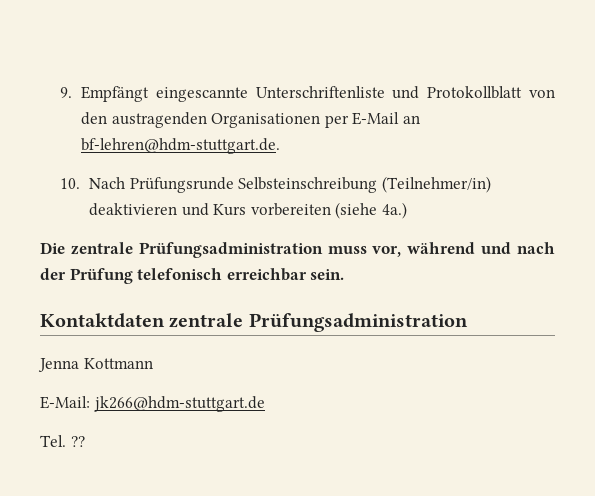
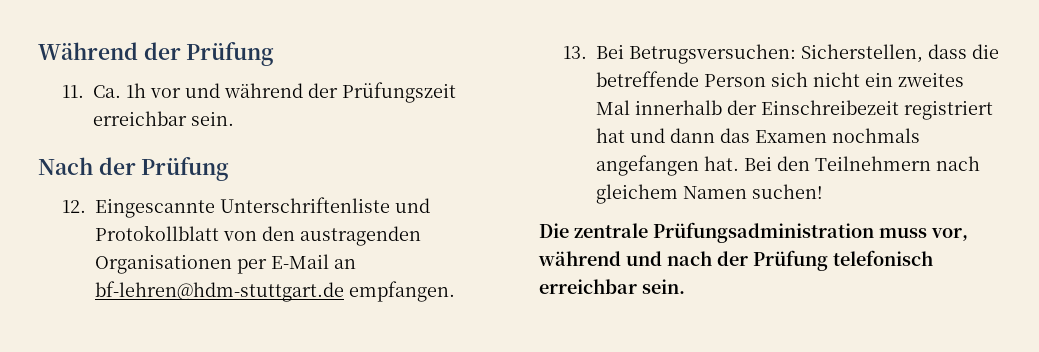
- 9. Empfängt eingescannte Unterschriftenliste und Protokollblatt von den austragenden Organisationen per E-Mail an bf-lehren@hdm-stuttgart.de.
- 10. Nach Prüfungsrunde Selbsteinschreibung (Teilnehmer/in) deaktivieren und Kurs vorbereiten (siehe 4a.)
+ Während der Prüfung
+ 11. Ca. 1h vor und während der Prüfungszeit erreichbar sein.
+ Nach der Prüfung
+ 12. Eingescannte Unterschriftenliste und Protokollblatt von den austragenden Organisationen per E-Mail an bf-lehren@hdm-stuttgart.de empfangen.
+ 13. Bei Betrugsversuchen: Sicherstellen, dass die betreffende Person sich nicht ein zweites Mal innerhalb der Einschreibezeit registriert hat und dann das Examen nochmals angefangen hat. Bei den Teilnehmern nach gleichem Namen suchen!
- Kontaktdaten zentrale Prüfungsadministration
- Jenna Kottmann
- E-Mail: jk266@hdm-stuttgart.de
- Tel. ??

